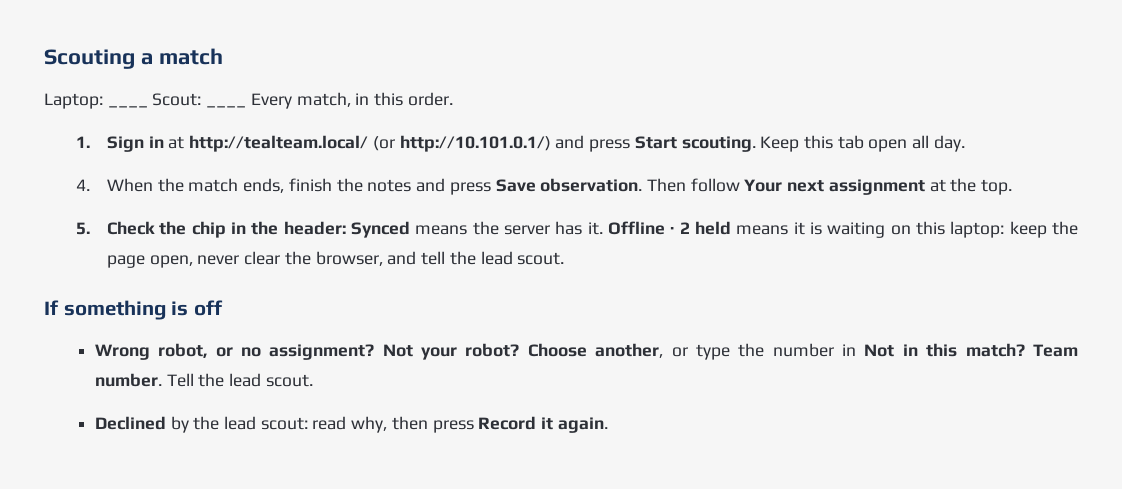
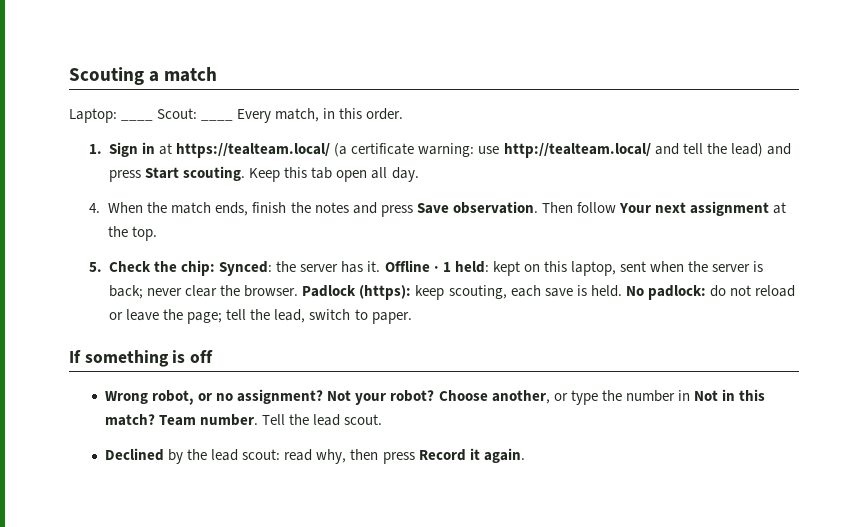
- 1. Sign in at http://tealteam.local/ (or http://10.101.0.1/) and press Start scouting.
+ 1. Sign in at https://tealteam.local/ (a certificate warning: use http://tealteam.local/ and tell the lead) and press Start scouting.
- 5. Check the chip in the header: Synced means the server has it.
+ 5. Check the chip: Synced: the server has it.
- Offline · 2 held means it is waiting on this laptop: keep the page open, never clear the browser, and tell the lead scout.
+ Offline · 1 held: kept on this laptop, sent when the server is back; never clear the browser. Padlock (https): keep scouting, each save is held. No padlock: do not reload or leave the page; tell the lead, switch to paper.

